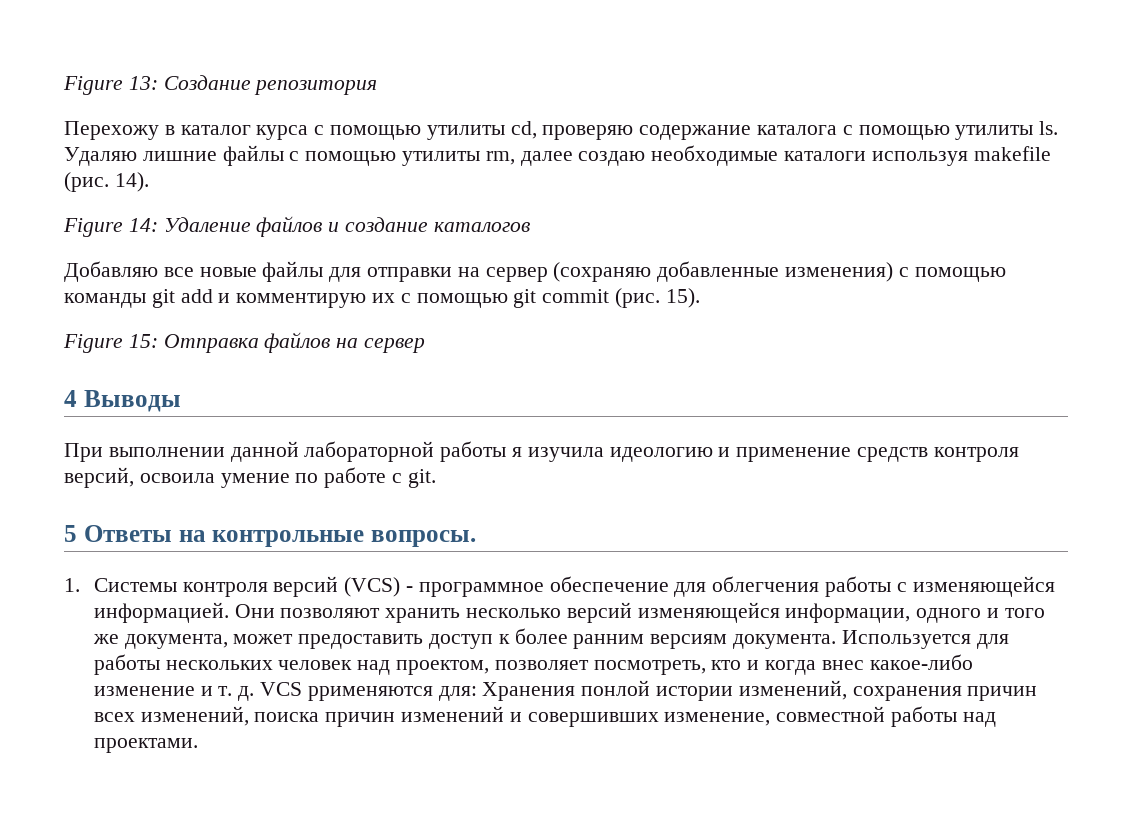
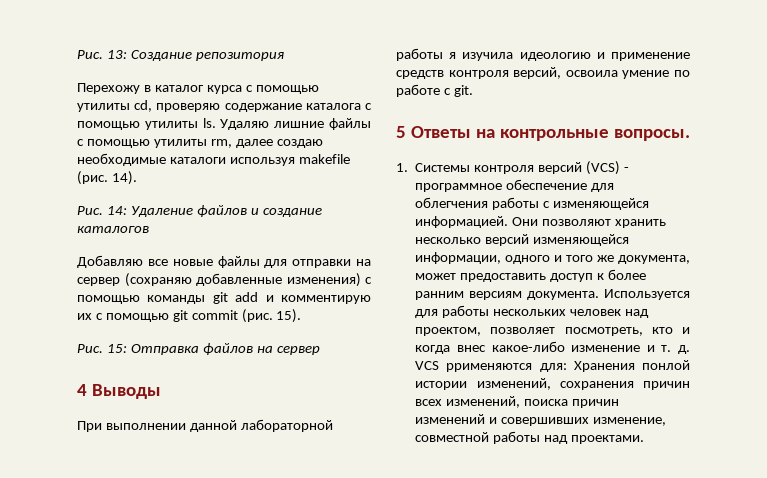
- Figure 13: Создание репозитория
+ Рис. 13: Создание репозитория
- Figure 14: Удаление файлов и создание каталогов
+ Рис. 14: Удаление файлов и создание каталогов
- Figure 15: Отправка файлов на сервер
+ Рис. 15: Отправка файлов на сервер

